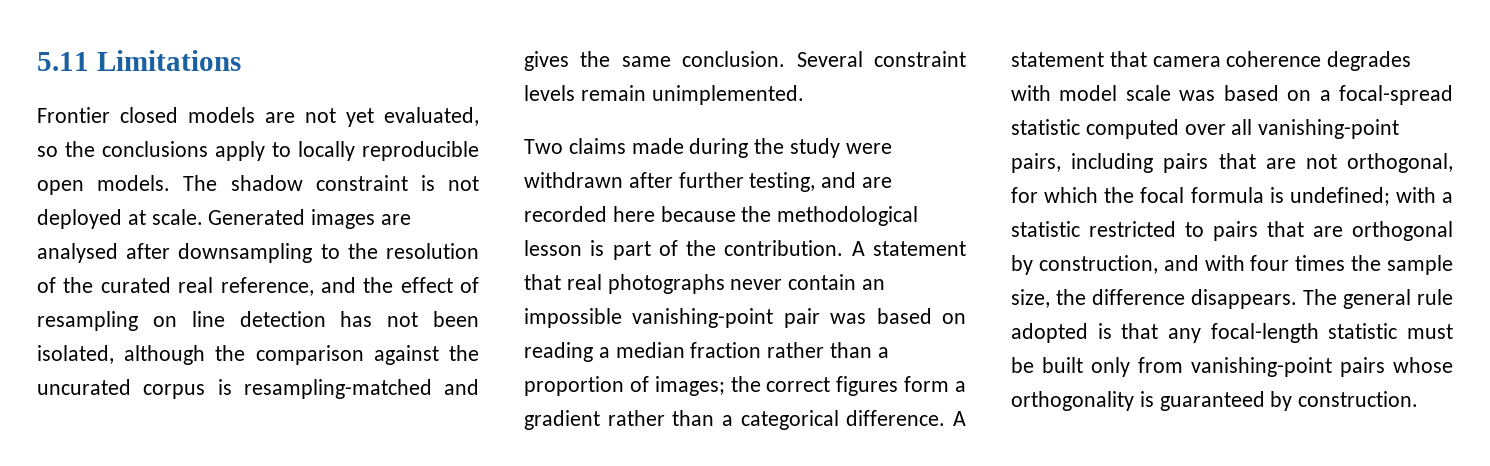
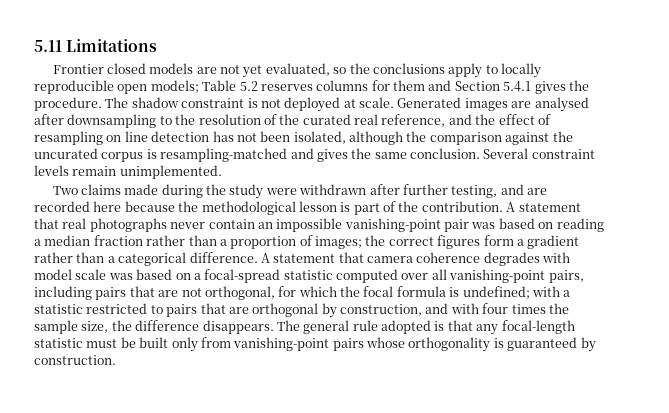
- Frontier closed models are not yet evaluated, so the conclusions apply to locally reproducible open models.
+ Frontier closed models are not yet evaluated, so the conclusions apply to locally reproducible open models; Table 5.2 reserves columns for them and Section 5.4.1 gives the procedure.

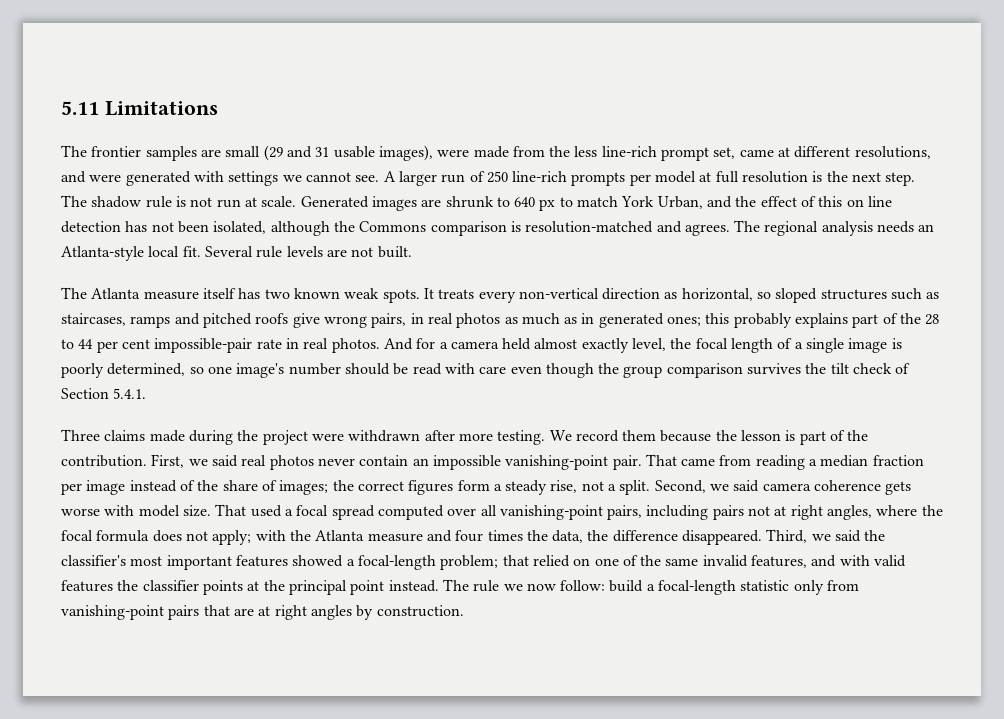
- Frontier closed models are not yet evaluated, so the conclusions apply to locally reproducible open models; Table 5.2 reserves columns for them and Section 5.4.1 gives the procedure.
+ The frontier samples are small (29 and 31 usable images), were made from the less line-rich prompt set, came at different resolutions, and were generated with settings we cannot see. A larger run of 250 line-rich prompts per model at full resolution is the next step.
- The shadow constraint is not deployed at scale.
+ The shadow rule is not run at scale.
- Generated images are analysed after downsampling to the resolution of the curated real reference, and the effect of resampling on line detection has not been isolated, although the comparison against the uncurated corpus is resampling-matched and gives the same conclusion. Several constraint levels remain unimplemented.
- Two claims made during the study were withdrawn after further testing, and are recorded here because the methodological lesson is part of the contribution.
+ Generated images are shrunk to 640 px to match York Urban, and the effect of this on line detection has not been isolated, although the Commons comparison is resolution-matched and agrees. The regional analysis needs an Atlanta-style local fit. Several rule levels are not built.
+ The Atlanta measure itself has two known weak spots. It treats every non-vertical direction as horizontal, so sloped structures such as staircases, ramps and pitched roofs give wrong pairs, in real photos as much as in generated ones; this probably explains part of the 28 to 44 per cent impossible-pair rate in real photos. And for a camera held almost exactly level, the focal length of a single image is poorly determined, so one image's number should be read with care even though the group comparison survives the tilt check of Section 5.4.1.
+ Three claims made during the project were withdrawn after more testing. We record them because the lesson is part of the contribution.
- A statement that real photographs never contain an impossible vanishing-point pair was based on reading a median fraction rather than a proportion of images; the correct figures form a gradient rather than a categorical difference. A statement that camera coherence degrades with model scale was based on a focal-spread statistic computed over all vanishing-point pairs, including pairs that are not orthogonal, for which the focal formula is undefined; with a statistic restricted to pairs that are orthogonal by construction, and with four times the sample size, the difference disappears. The general rule adopted is that any focal-length statistic must be built only from vanishing-point pairs whose orthogonality is guaranteed by construction.
+ First, we said real photos never contain an impossible vanishing-point pair. That came from reading a median fraction per image instead of the share of images; the correct figures form a steady rise, not a split. Second, we said camera coherence gets worse with model size. That used a focal spread computed over all vanishing-point pairs, including pairs not at right angles, where the focal formula does not apply; with the Atlanta measure and four times the data, the difference disappeared. Third, we said the classifier's most important features showed a focal-length problem; that relied on one of the same invalid features, and with valid features the classifier points at the principal point instead. The rule we now follow: build a focal-length statistic only from vanishing-point pairs that are at right angles by construction.

